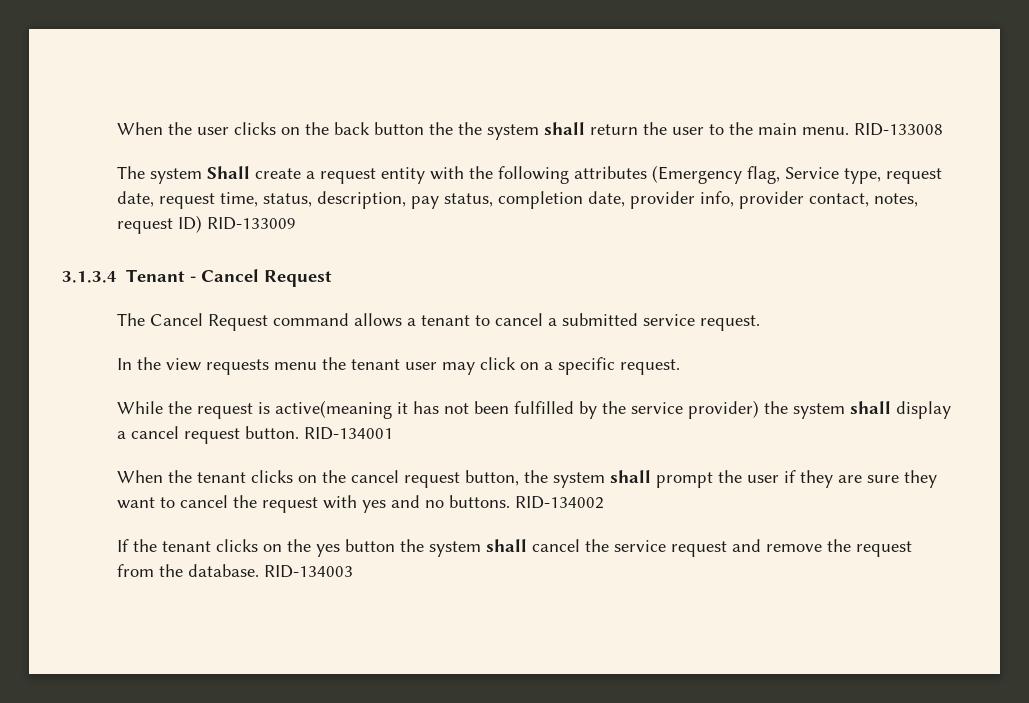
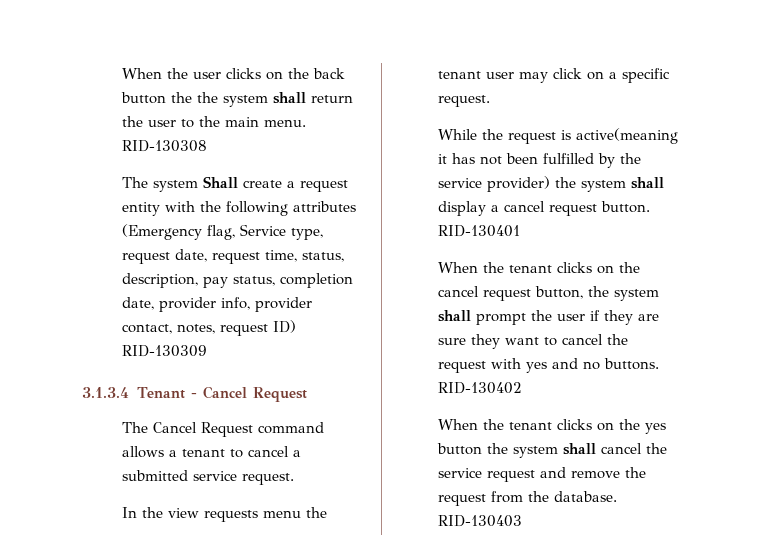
- RID-133008
+ RID-130308
- The system Shall create a request entity with the following attributes (Emergency flag, Service type, request date, request time, status, description, pay status, completion date, provider info, provider contact, notes, request ID) RID-133009
+ The system Shall create a request entity with the following attributes (Emergency flag, Service type, request date, request time, status, description, pay status, completion date, provider info, provider contact, notes, request ID) RID-130309
- RID-134001
+ RID-130401
- RID-134002
- If the tenant clicks on the yes button the system shall cancel the service request and remove the request from the database.
+ RID-130402
+ When the tenant clicks on the yes button the system shall cancel the service request and remove the request from the database.
- RID-134003
+ RID-130403

